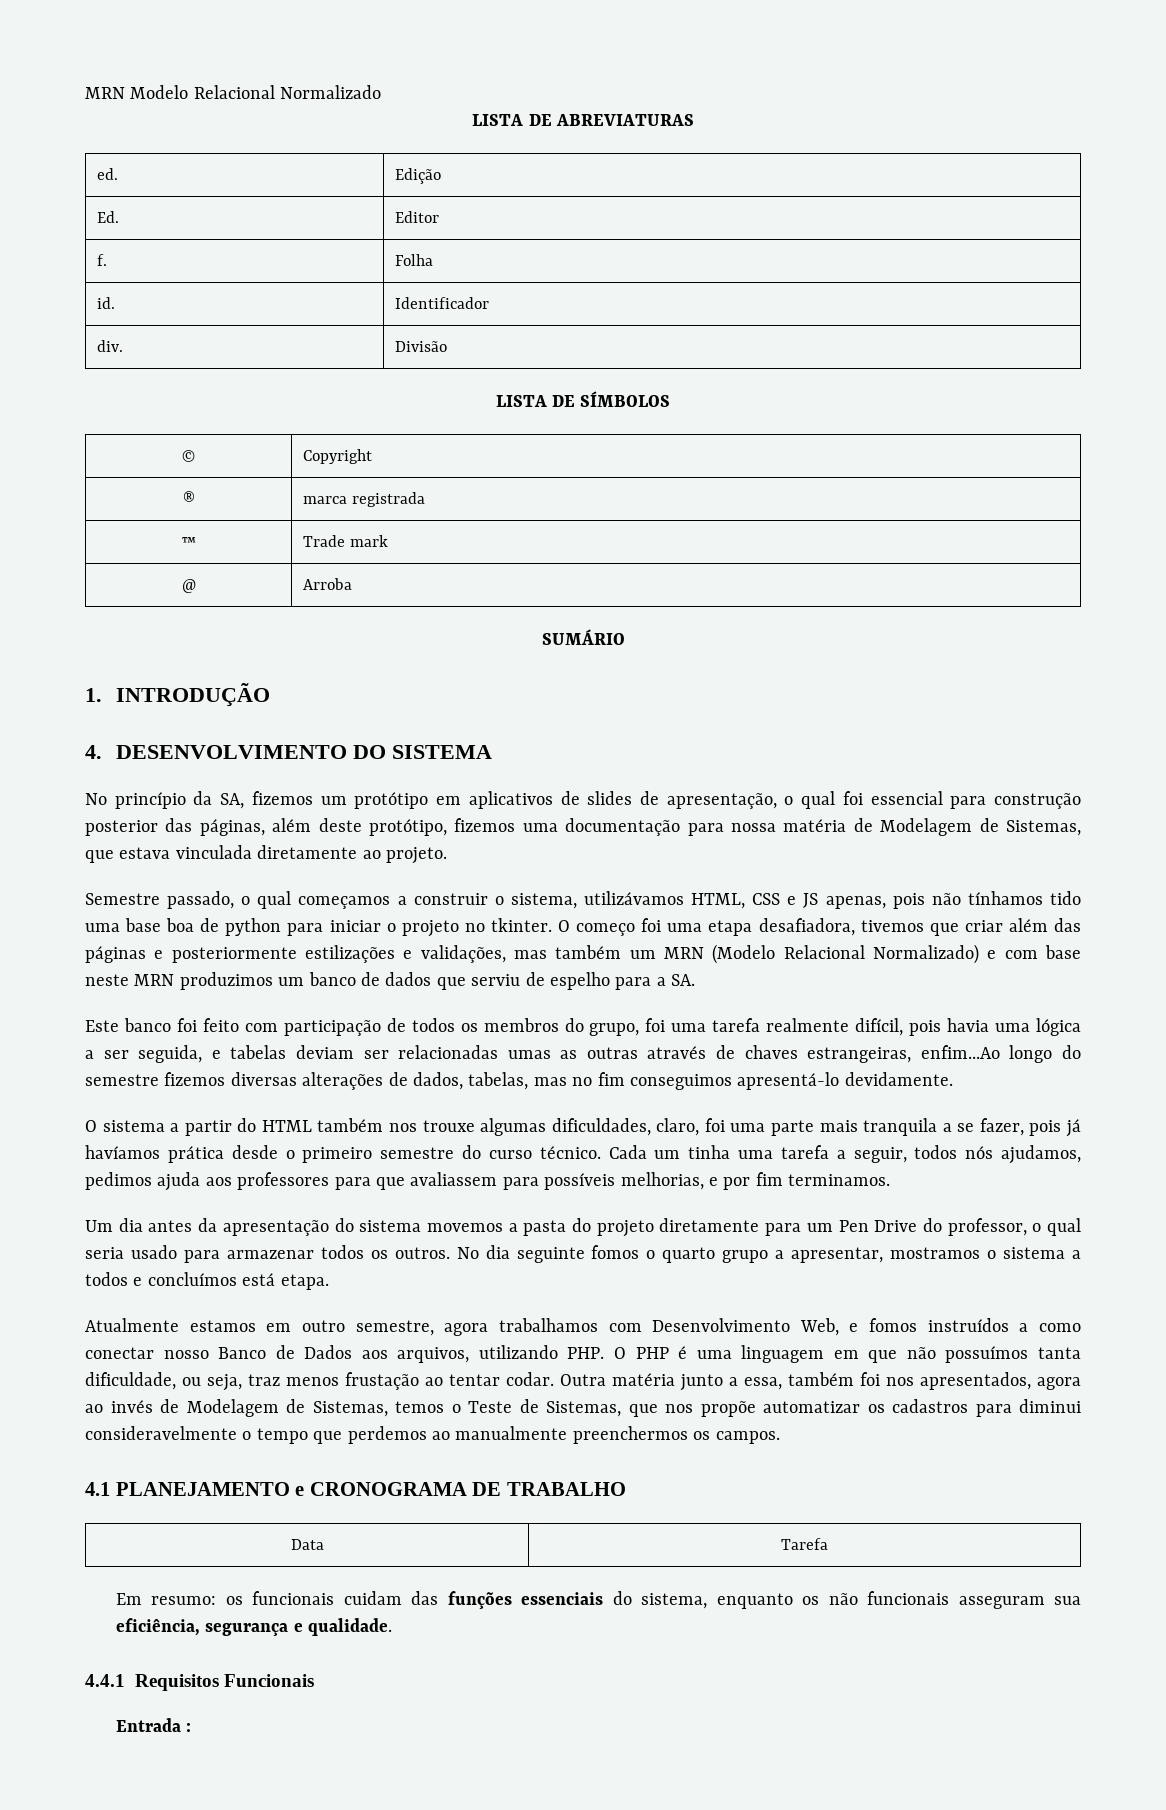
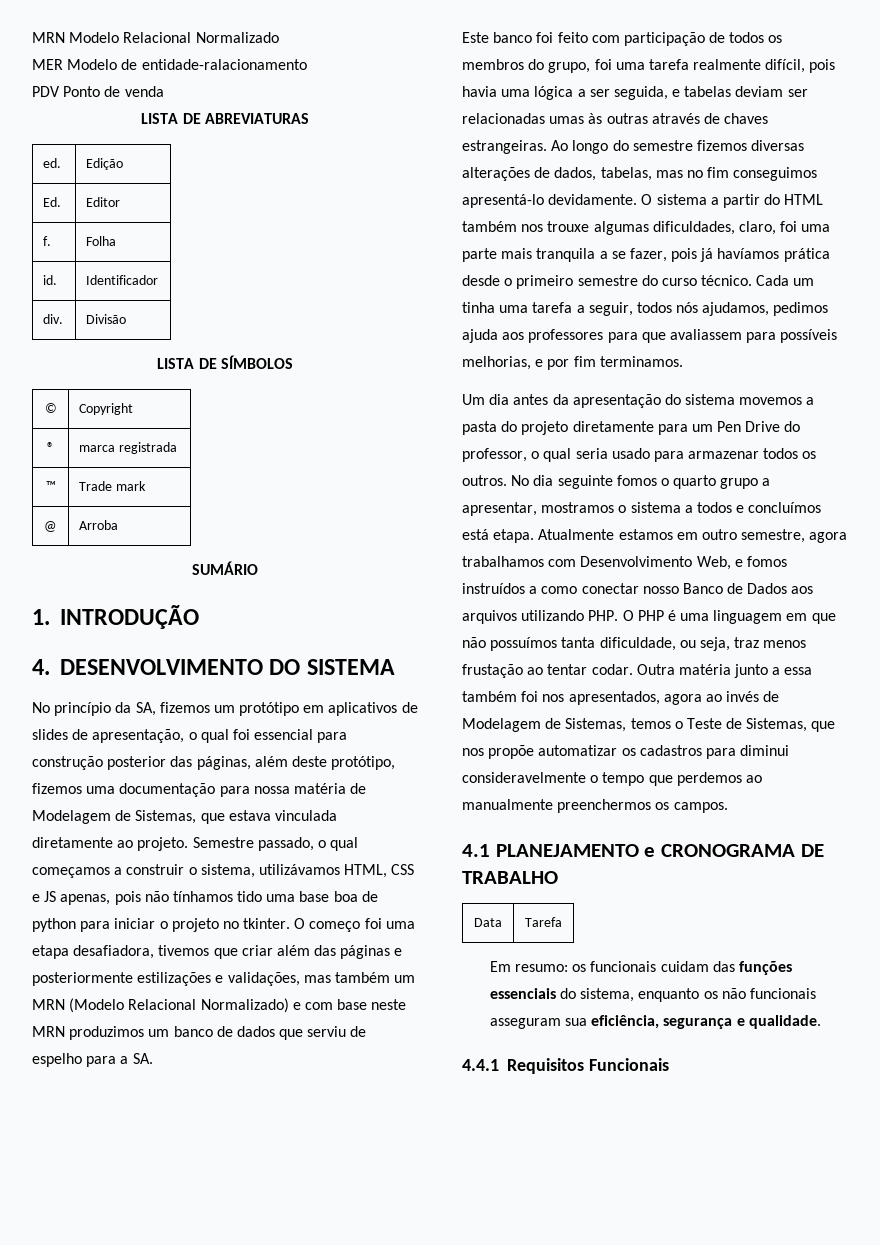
+ MER Modelo de entidade-ralacionamento
+ PDV Ponto de venda
- No princípio da SA, fizemos um protótipo em aplicativos de slides de apresentação, o qual foi essencial para construção posterior das páginas, além deste protótipo, fizemos uma documentação para nossa matéria de Modelagem de Sistemas, que estava vinculada diretamente ao projeto.
- Semestre passado, o qual começamos a construir o sistema, utilizávamos HTML, CSS e JS apenas, pois não tínhamos tido uma base boa de python para iniciar o projeto no tkinter.
+ No princípio da SA, fizemos um protótipo em aplicativos de slides de apresentação, o qual foi essencial para construção posterior das páginas, além deste protótipo, fizemos uma documentação para nossa matéria de Modelagem de Sistemas, que estava vinculada diretamente ao projeto. Semestre passado, o qual começamos a construir o sistema, utilizávamos HTML, CSS e JS apenas, pois não tínhamos tido uma base boa de python para iniciar o projeto no tkinter.
- Este banco foi feito com participação de todos os membros do grupo, foi uma tarefa realmente difícil, pois havia uma lógica a ser seguida, e tabelas deviam ser relacionadas umas as outras através de chaves estrangeiras, enfim...Ao longo do semestre fizemos diversas alterações de dados, tabelas, mas no fim conseguimos apresentá-lo devidamente.
- O sistema a partir do HTML também nos trouxe algumas dificuldades, claro, foi uma parte mais tranquila a se fazer, pois já havíamos prática desde o primeiro semestre do curso técnico.
+ Este banco foi feito com participação de todos os membros do grupo, foi uma tarefa realmente difícil, pois havia uma lógica a ser seguida, e tabelas deviam ser relacionadas umas às outras através de chaves estrangeiras. Ao longo do semestre fizemos diversas alterações de dados, tabelas, mas no fim conseguimos apresentá-lo devidamente. O sistema a partir do HTML também nos trouxe algumas dificuldades, claro, foi uma parte mais tranquila a se fazer, pois já havíamos prática desde o primeiro semestre do curso técnico.
- No dia seguinte fomos o quarto grupo a apresentar, mostramos o sistema a todos e concluímos está etapa.
- Atualmente estamos em outro semestre, agora trabalhamos com Desenvolvimento Web, e fomos instruídos a como conectar nosso Banco de Dados aos arquivos, utilizando PHP. O PHP é uma linguagem em que não possuímos tanta dificuldade, ou seja, traz menos frustação ao tentar codar.
+ No dia seguinte fomos o quarto grupo a apresentar, mostramos o sistema a todos e concluímos está etapa. Atualmente estamos em outro semestre, agora trabalhamos com Desenvolvimento Web, e fomos instruídos a como conectar nosso Banco de Dados aos arquivos utilizando PHP. O PHP é uma linguagem em que não possuímos tanta dificuldade, ou seja, traz menos frustação ao tentar codar.
- Outra matéria junto a essa, também foi nos apresentados, agora ao invés de Modelagem de Sistemas, temos o Teste de Sistemas, que nos propõe automatizar os cadastros para diminui consideravelmente o tempo que perdemos ao manualmente preenchermos os campos.
+ Outra matéria junto a essa também foi nos apresentados, agora ao invés de Modelagem de Sistemas, temos o Teste de Sistemas, que nos propõe automatizar os cadastros para diminui consideravelmente o tempo que perdemos ao manualmente preenchermos os campos.
- Entrada :

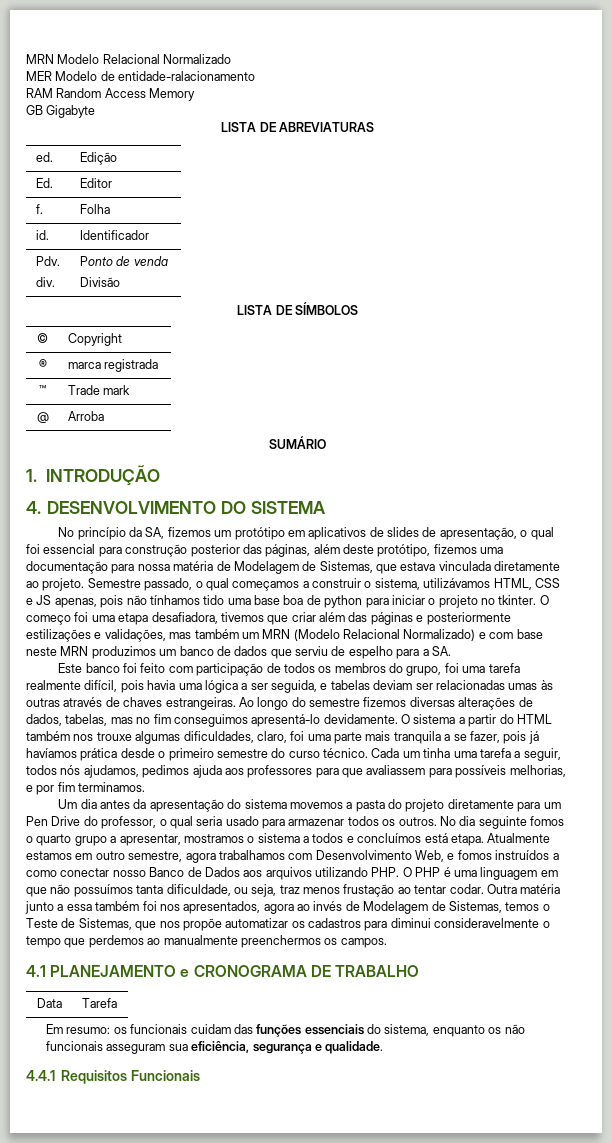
- PDV Ponto de venda
+ RAM Random Access Memory
+ GB Gigabyte
- div. | Divisão
+ Pdv.
+ div. | Ponto de venda
+ Divisão

